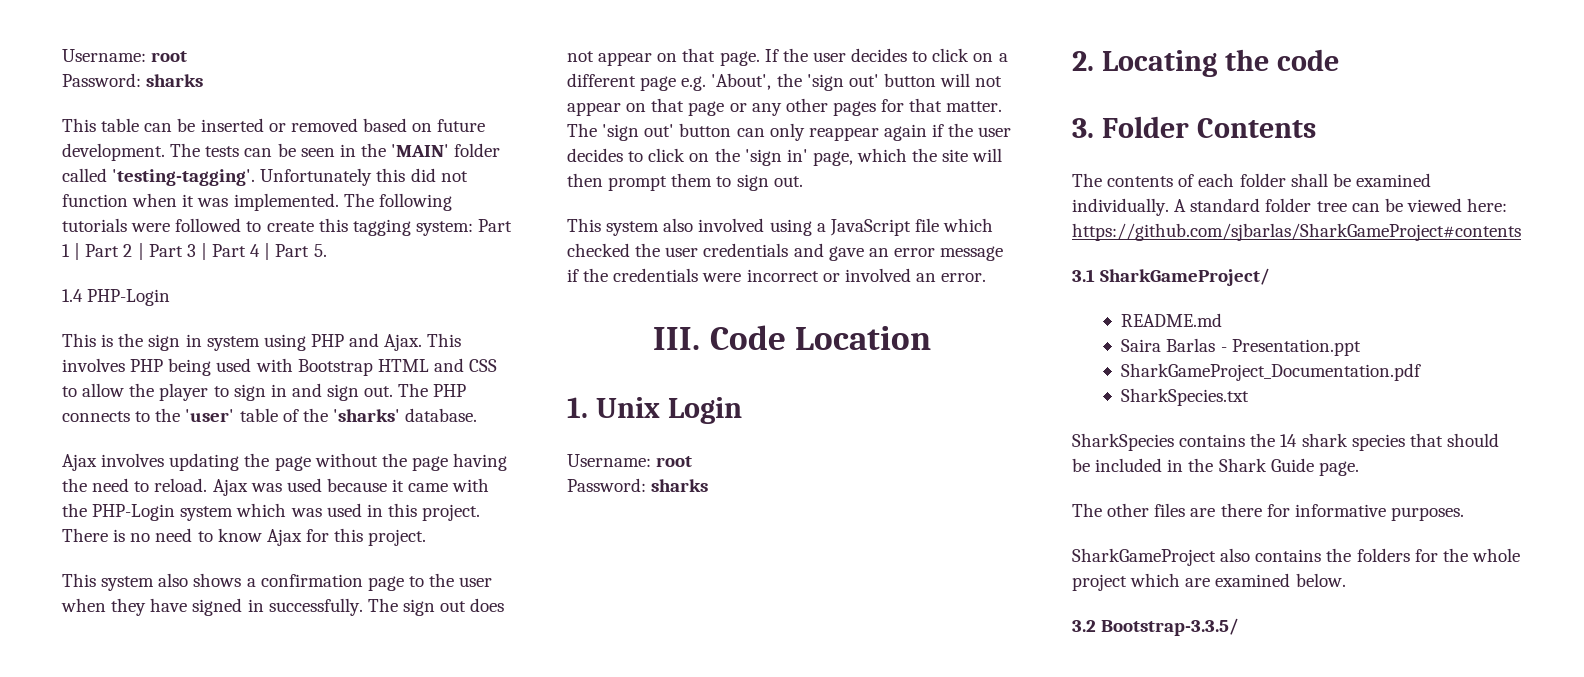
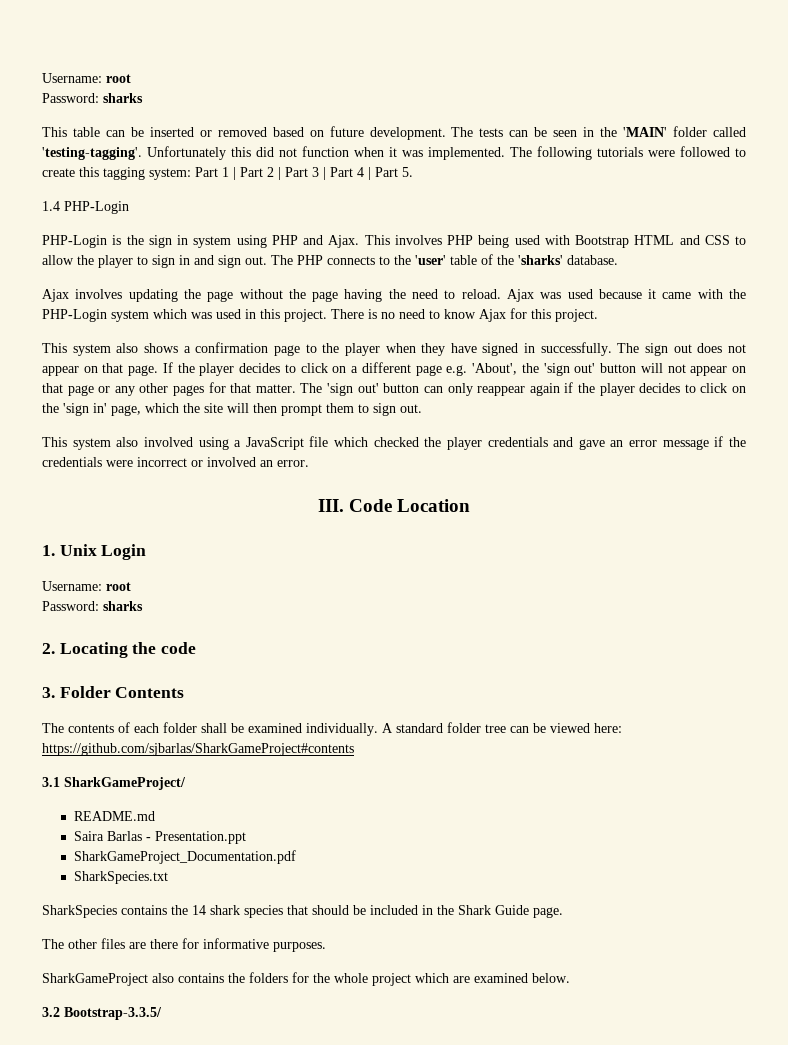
- This is the sign in system using PHP and Ajax.
+ PHP-Login is the sign in system using PHP and Ajax.
- This system also shows a confirmation page to the user when they have signed in successfully.
+ This system also shows a confirmation page to the player when they have signed in successfully.
- If the user decides to click on a different page e.g. 'About', the 'sign out' button will not appear on that page or any other pages for that matter.
+ If the player decides to click on a different page e.g. 'About', the 'sign out' button will not appear on that page or any other pages for that matter.
- The 'sign out' button can only reappear again if the user decides to click on the 'sign in' page, which the site will then prompt them to sign out.
+ The 'sign out' button can only reappear again if the player decides to click on the 'sign in' page, which the site will then prompt them to sign out.
- This system also involved using a JavaScript file which checked the user credentials and gave an error message if the credentials were incorrect or involved an error.
+ This system also involved using a JavaScript file which checked the player credentials and gave an error message if the credentials were incorrect or involved an error.

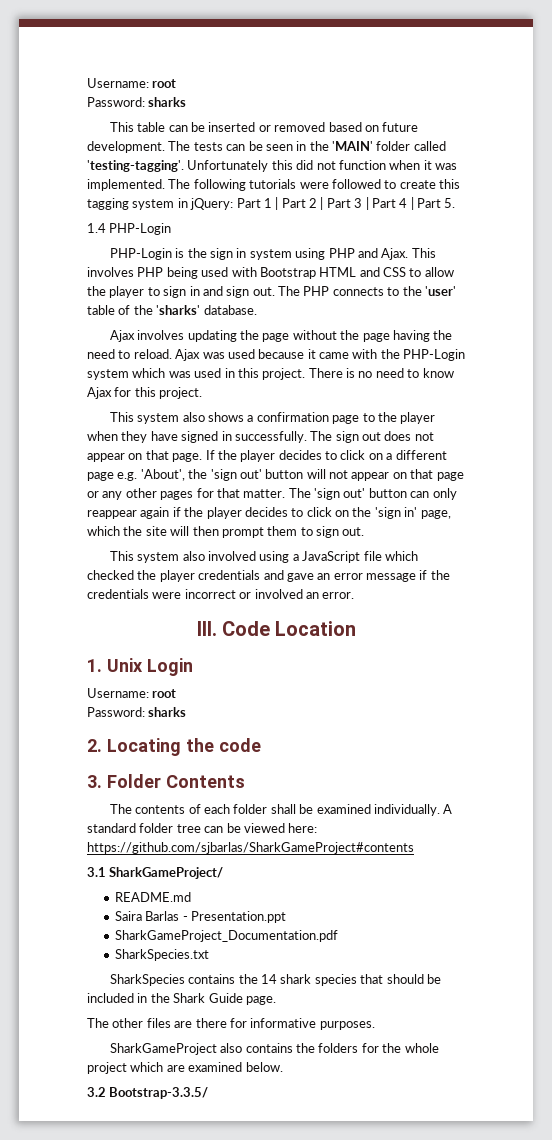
- The following tutorials were followed to create this tagging system: Part 1 | Part 2 | Part 3 | Part 4 | Part 5.
+ The following tutorials were followed to create this tagging system in jQuery: Part 1 | Part 2 | Part 3 | Part 4 | Part 5.

